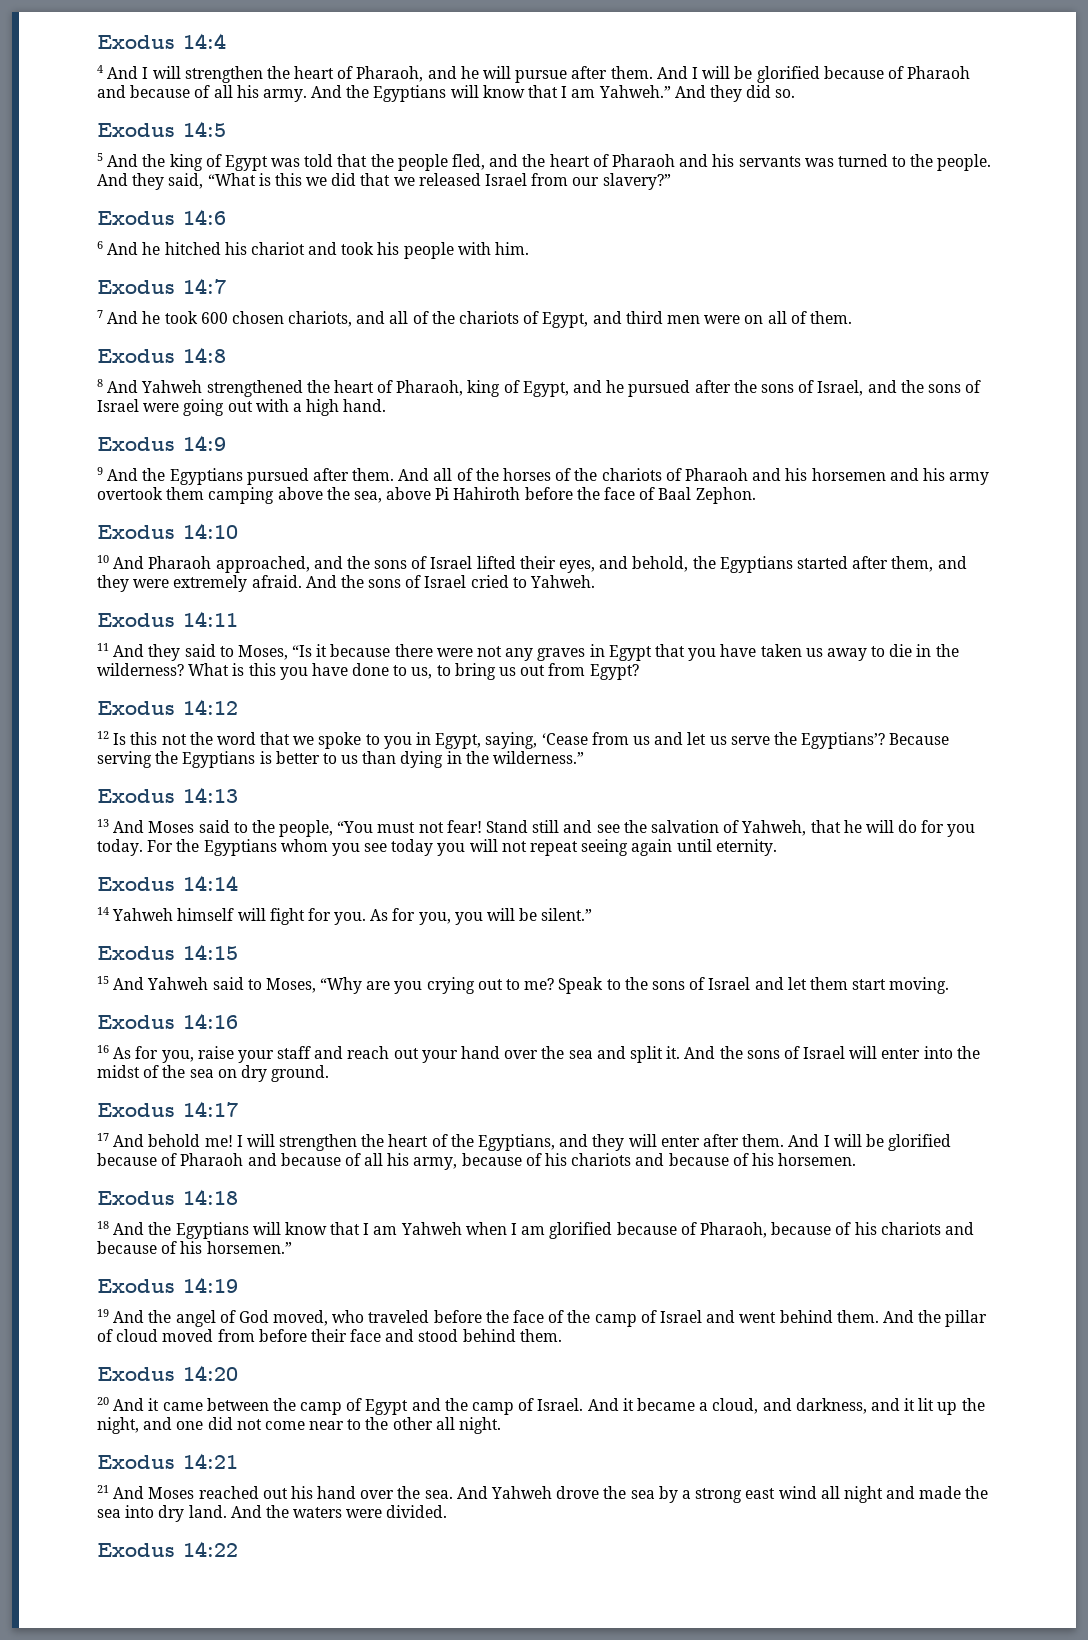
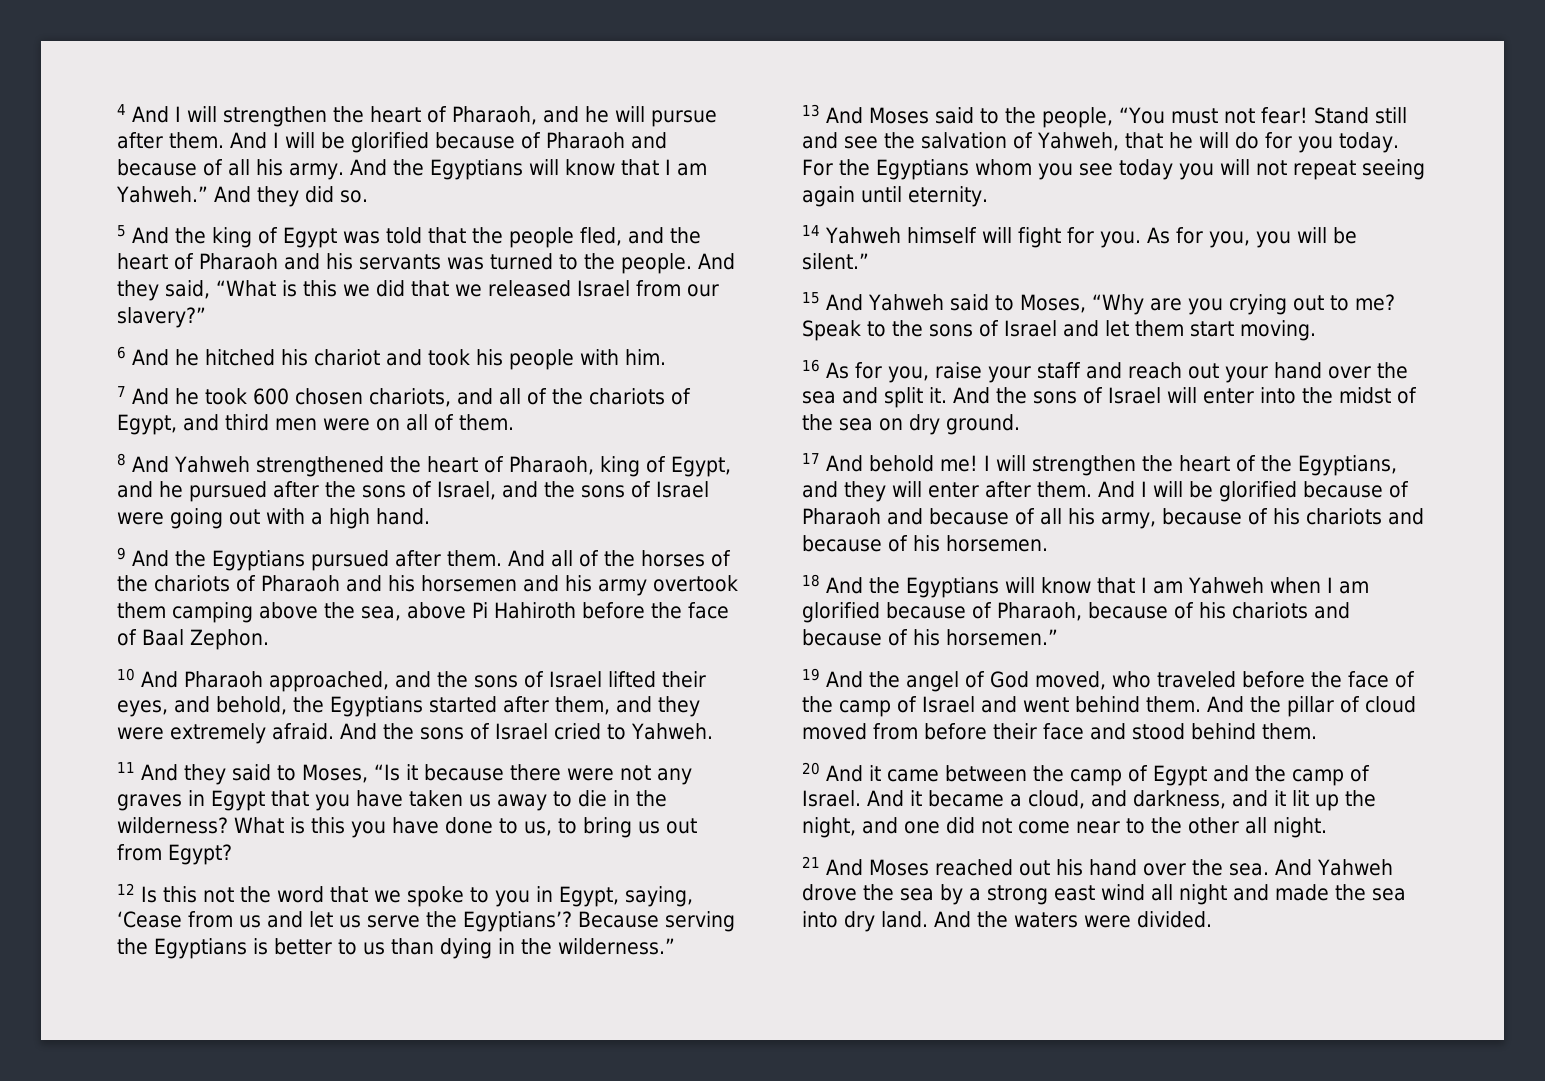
- Exodus 14:4
- Exodus 14:5
- Exodus 14:6
- Exodus 14:7
- Exodus 14:8
- Exodus 14:9
- Exodus 14:10
- Exodus 14:11
- Exodus 14:12
- Exodus 14:13
- Exodus 14:14
- Exodus 14:15
- Exodus 14:16
- Exodus 14:17
- Exodus 14:18
- Exodus 14:19
- Exodus 14:20
- Exodus 14:21
- Exodus 14:22

